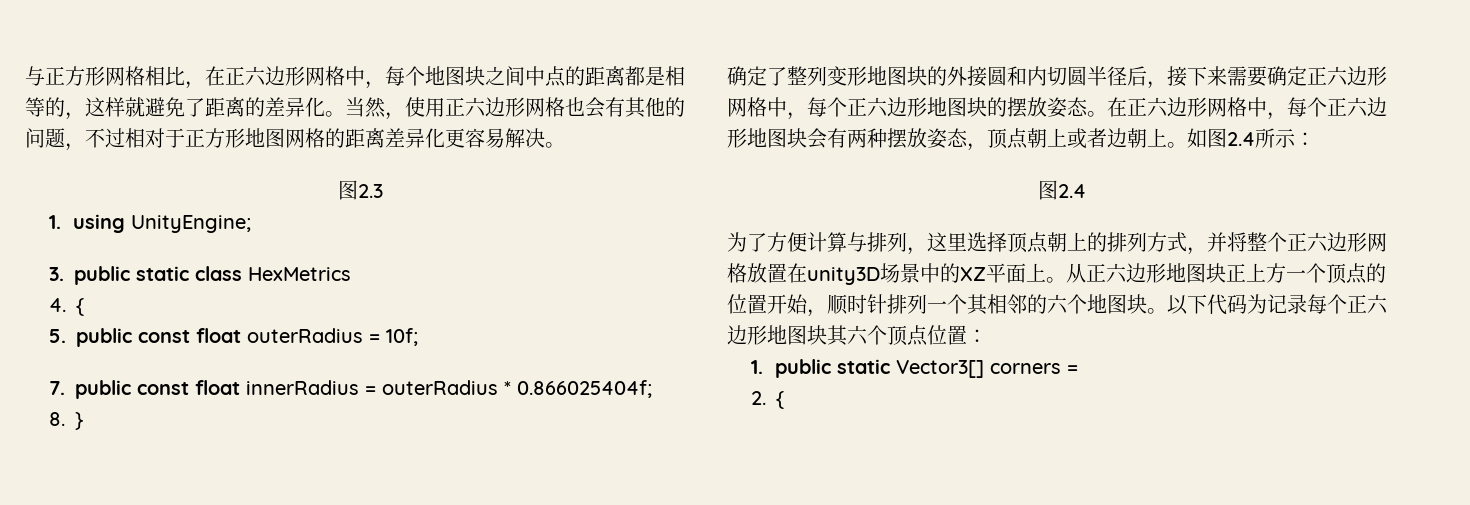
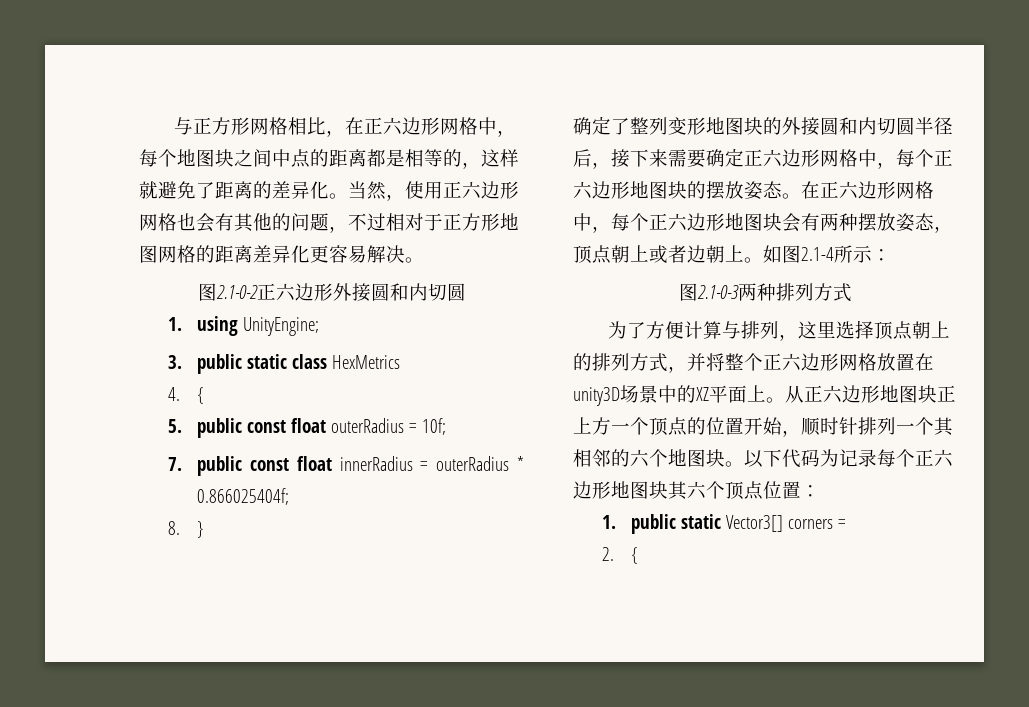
- 图2.3
+ 图2.1-0-2正六边形外接圆和内切圆
- 如图2.4所示：
- 图2.4
+ 如图2.1-4所示：
+ 图2.1-0-3两种排列方式

